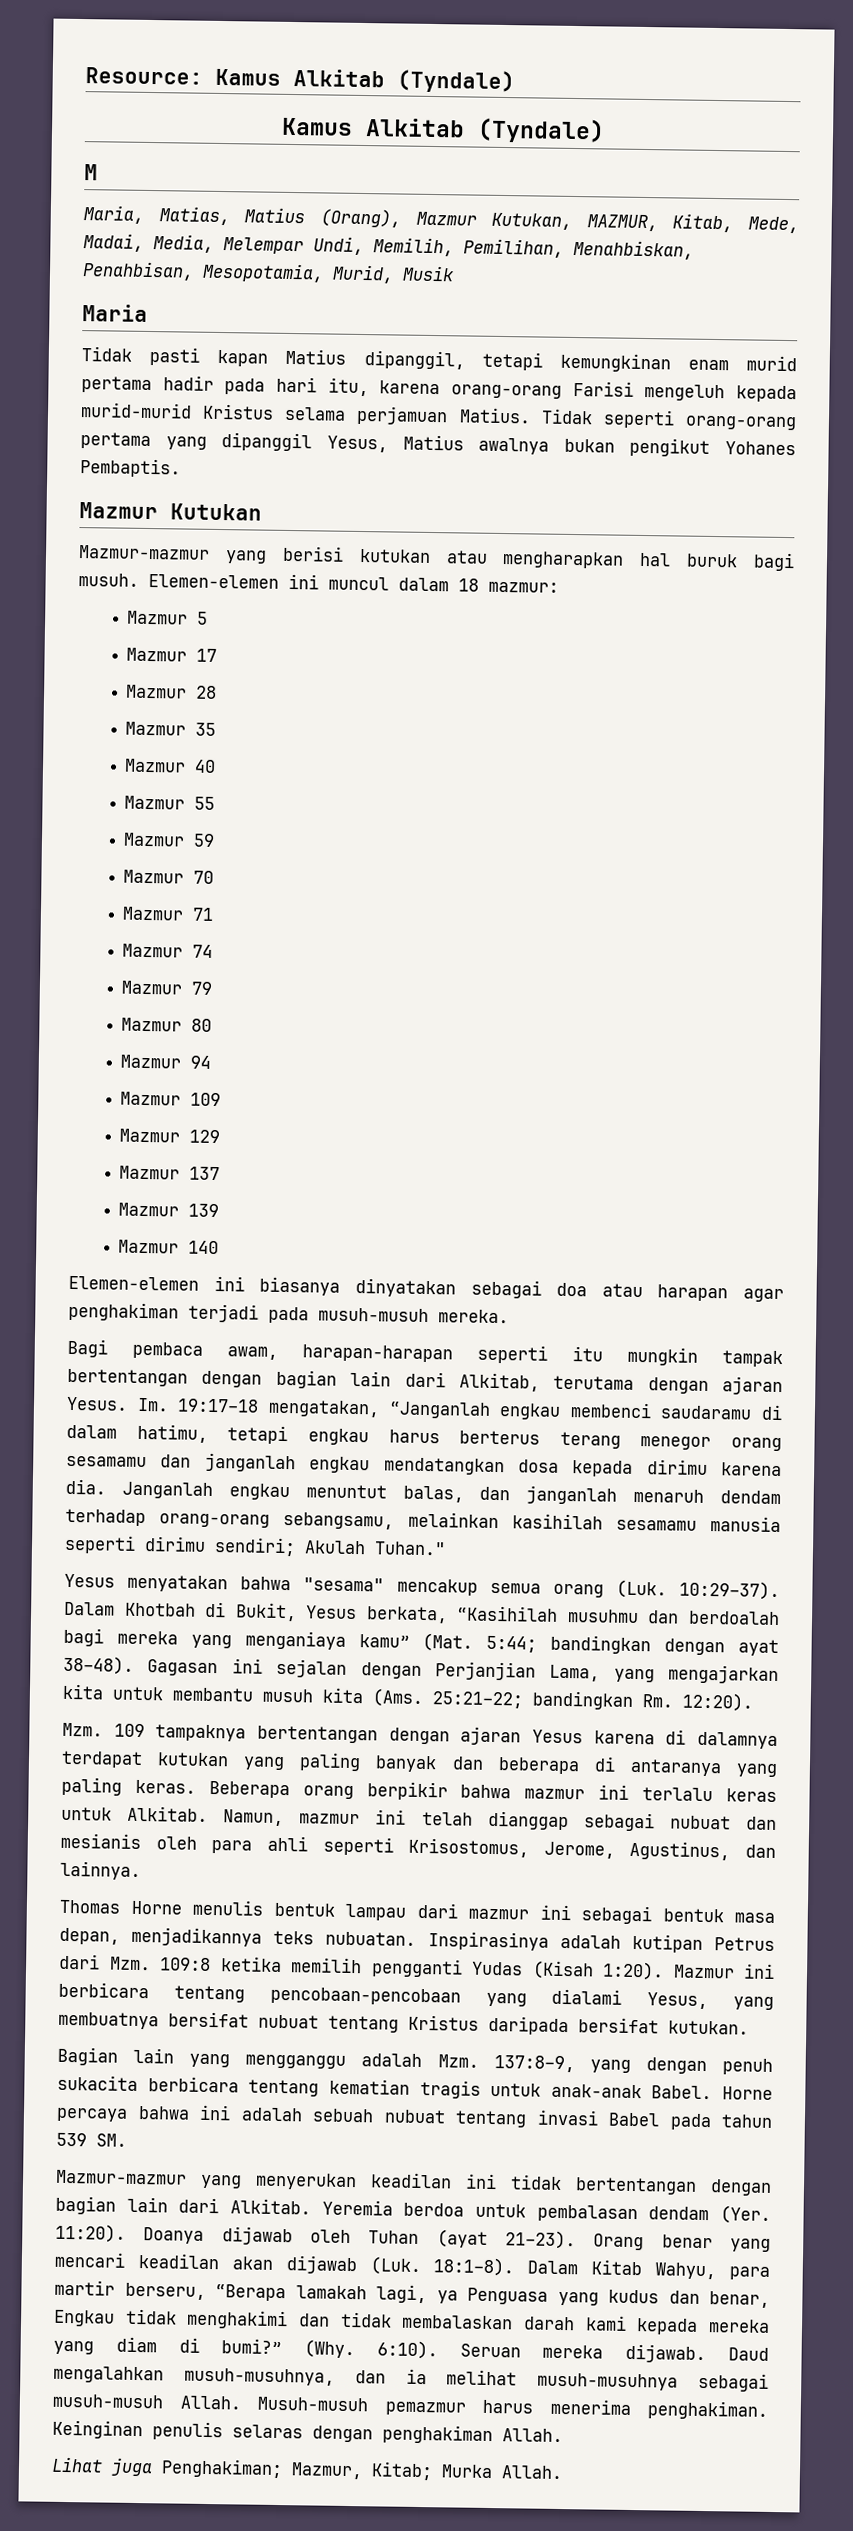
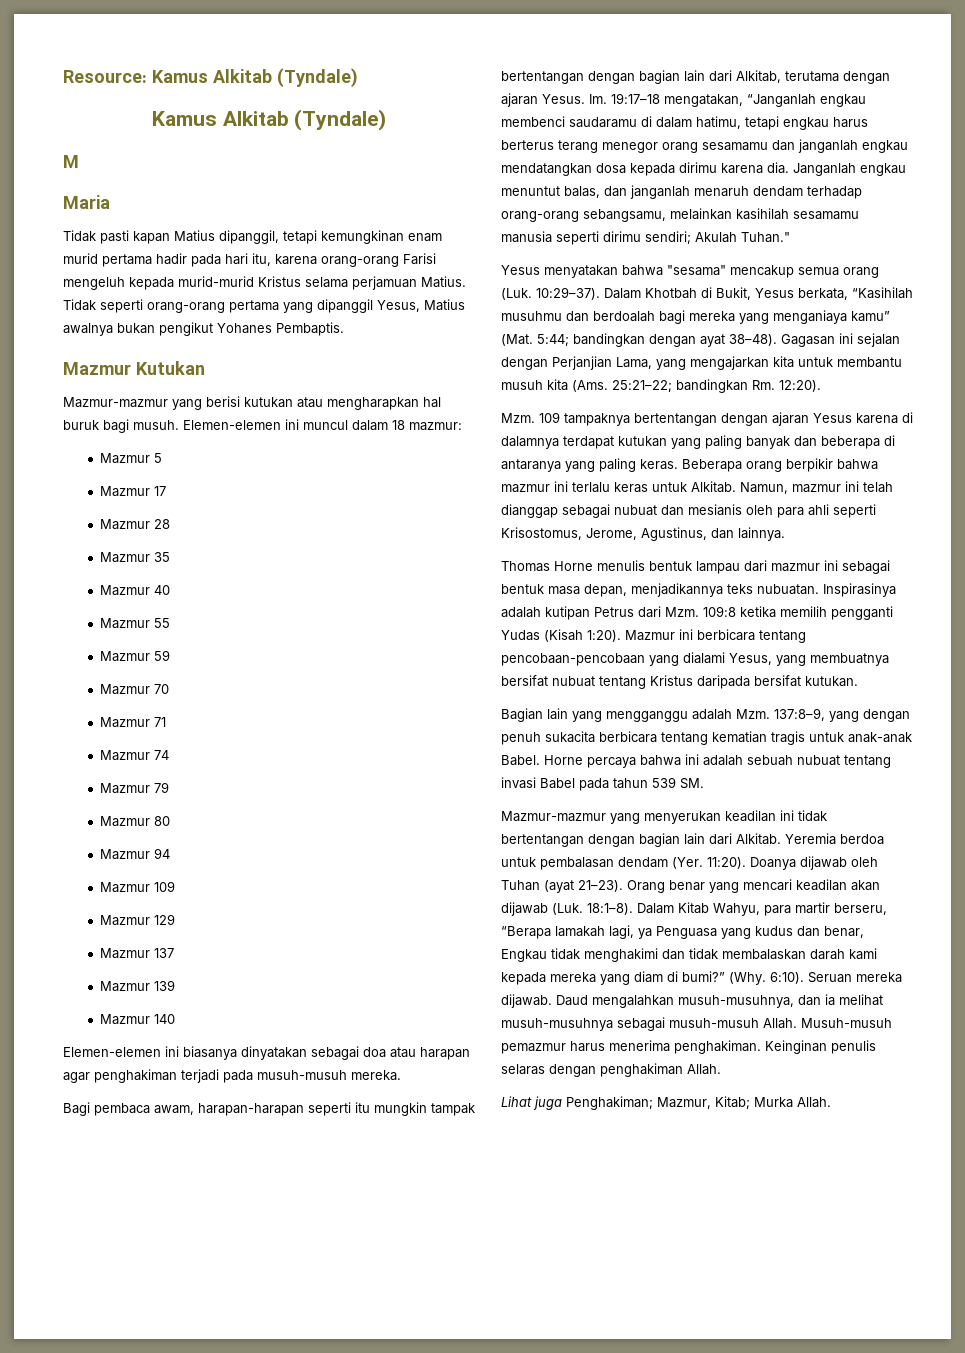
- Maria, Matias, Matius (Orang), Mazmur Kutukan, MAZMUR, Kitab, Mede, Madai, Media, Melempar Undi, Memilih, Pemilihan, Menahbiskan, Penahbisan, Mesopotamia, Murid, Musik

